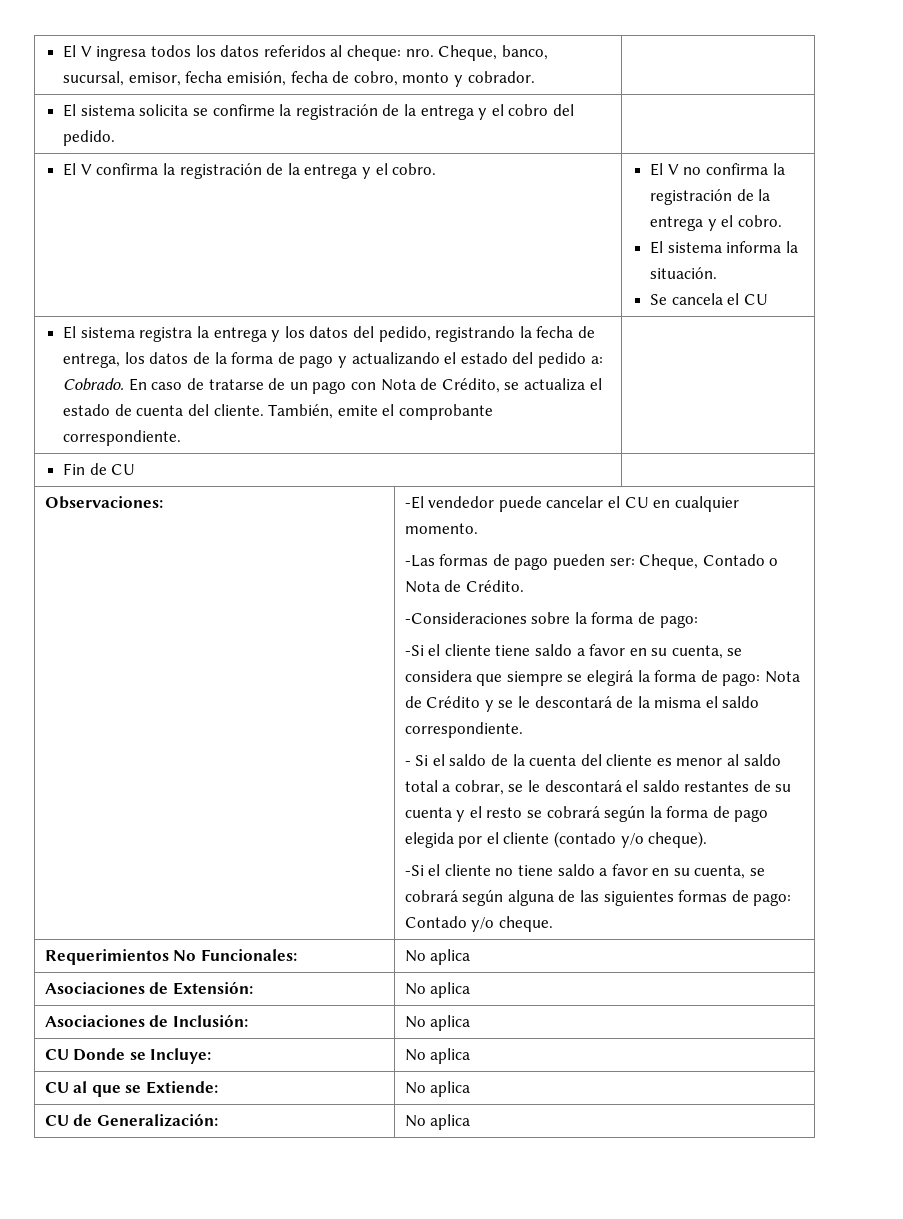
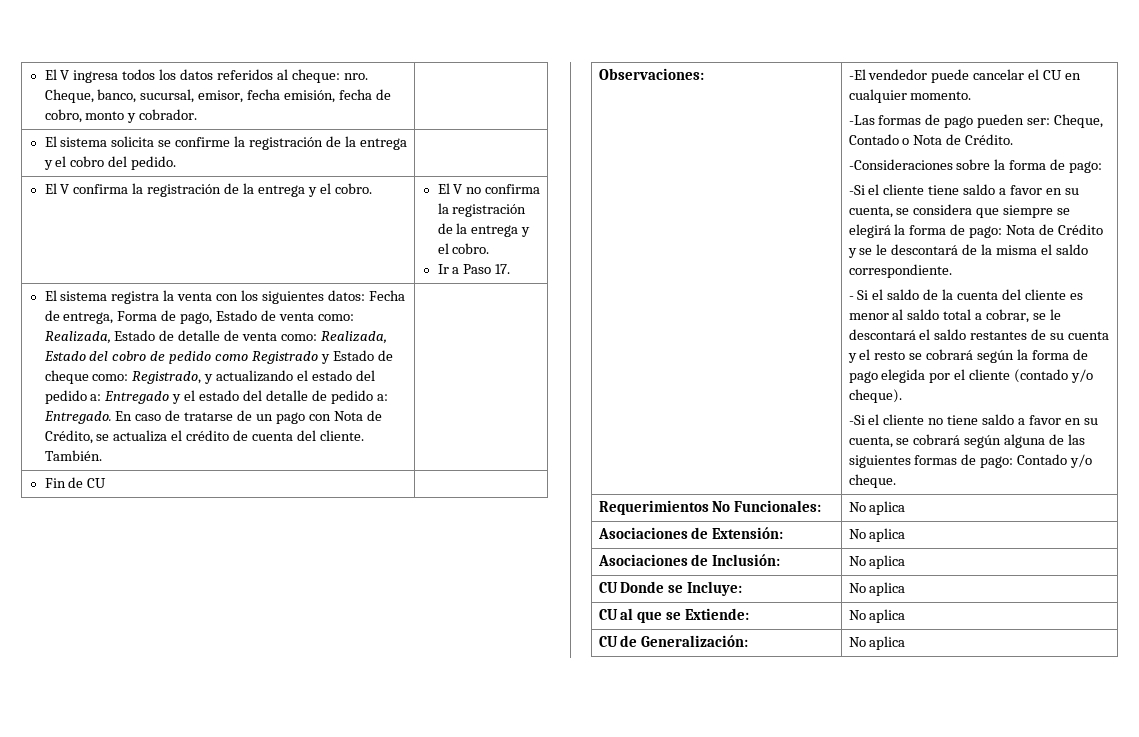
  El V confirma la registración de la entrega y el cobro. | El V no confirma la registración de la entrega y el cobro.
- El sistema informa la situación.
- Se cancela el CU
- El sistema registra la entrega y los datos del pedido, registrando la fecha de entrega, los datos de la forma de pago y actualizando el estado del pedido a: Cobrado.
+ Ir a Paso 17.
+ El sistema registra la venta con los siguientes datos: Fecha de entrega, Forma de pago, Estado de venta como: Realizada, Estado de detalle de venta como: Realizada, Estado del cobro de pedido como Registrado y Estado de cheque como: Registrado, y actualizando el estado del pedido a: Entregado y el estado del detalle de pedido a: Entregado.
- En caso de tratarse de un pago con Nota de Crédito, se actualiza el estado de cuenta del cliente.
+ En caso de tratarse de un pago con Nota de Crédito, se actualiza el crédito de cuenta del cliente.
- También, emite el comprobante correspondiente.
+ También.

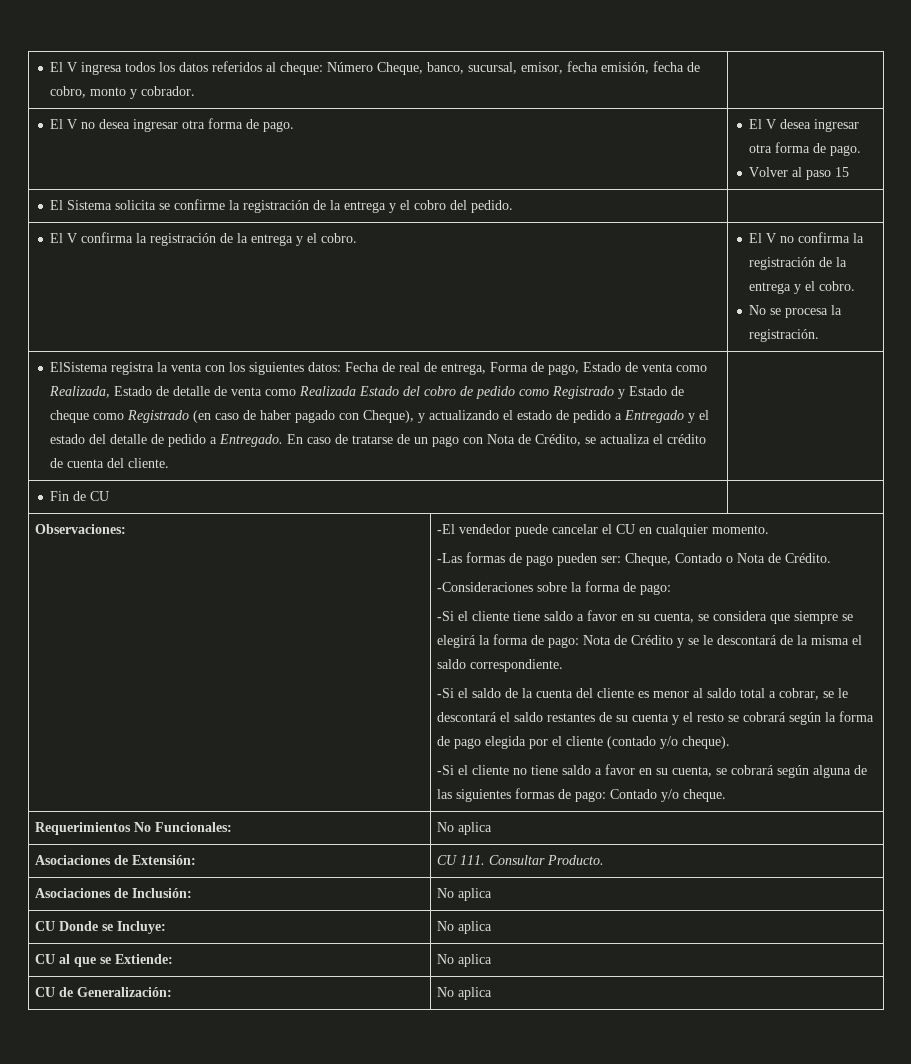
- El V ingresa todos los datos referidos al cheque: nro. Cheque, banco, sucursal, emisor, fecha emisión, fecha de cobro, monto y cobrador. |
+ El V ingresa todos los datos referidos al cheque: Número Cheque, banco, sucursal, emisor, fecha emisión, fecha de cobro, monto y cobrador. |
- El sistema solicita se confirme la registración de la entrega y el cobro del pedido. |
+ El V no desea ingresar otra forma de pago. | El V desea ingresar otra forma de pago.
+ Volver al paso 15
+ El Sistema solicita se confirme la registración de la entrega y el cobro del pedido. |
  El V confirma la registración de la entrega y el cobro. | El V no confirma la registración de la entrega y el cobro.
- Ir a Paso 17.
- El sistema registra la venta con los siguientes datos:
+ No se procesa la registración.
+ ElSistema registra la venta con los siguientes datos:
- Fecha de entrega, Forma de pago, Estado de venta como: Realizada, Estado de detalle de venta como: Realizada, Estado del cobro de pedido como Registrado y Estado de cheque como: Registrado, y actualizando el estado del pedido a: Entregado y el estado del detalle de pedido a: Entregado.
+ Fecha de real de entrega, Forma de pago, Estado de venta como Realizada, Estado de detalle de venta como Realizada Estado del cobro de pedido como Registrado y Estado de cheque como Registrado (en caso de haber pagado con Cheque), y actualizando el estado de pedido a Entregado y el estado del detalle de pedido a Entregado.
- También.
- - Si el saldo de la cuenta del cliente es menor al saldo total a cobrar, se le descontará el saldo restantes de su cuenta y el resto se cobrará según la forma de pago elegida por el cliente (contado y/o cheque).
+ -Si el saldo de la cuenta del cliente es menor al saldo total a cobrar, se le descontará el saldo restantes de su cuenta y el resto se cobrará según la forma de pago elegida por el cliente (contado y/o cheque).
- Asociaciones de Extensión: | No aplica
+ Asociaciones de Extensión: | CU 111. Consultar Producto.

